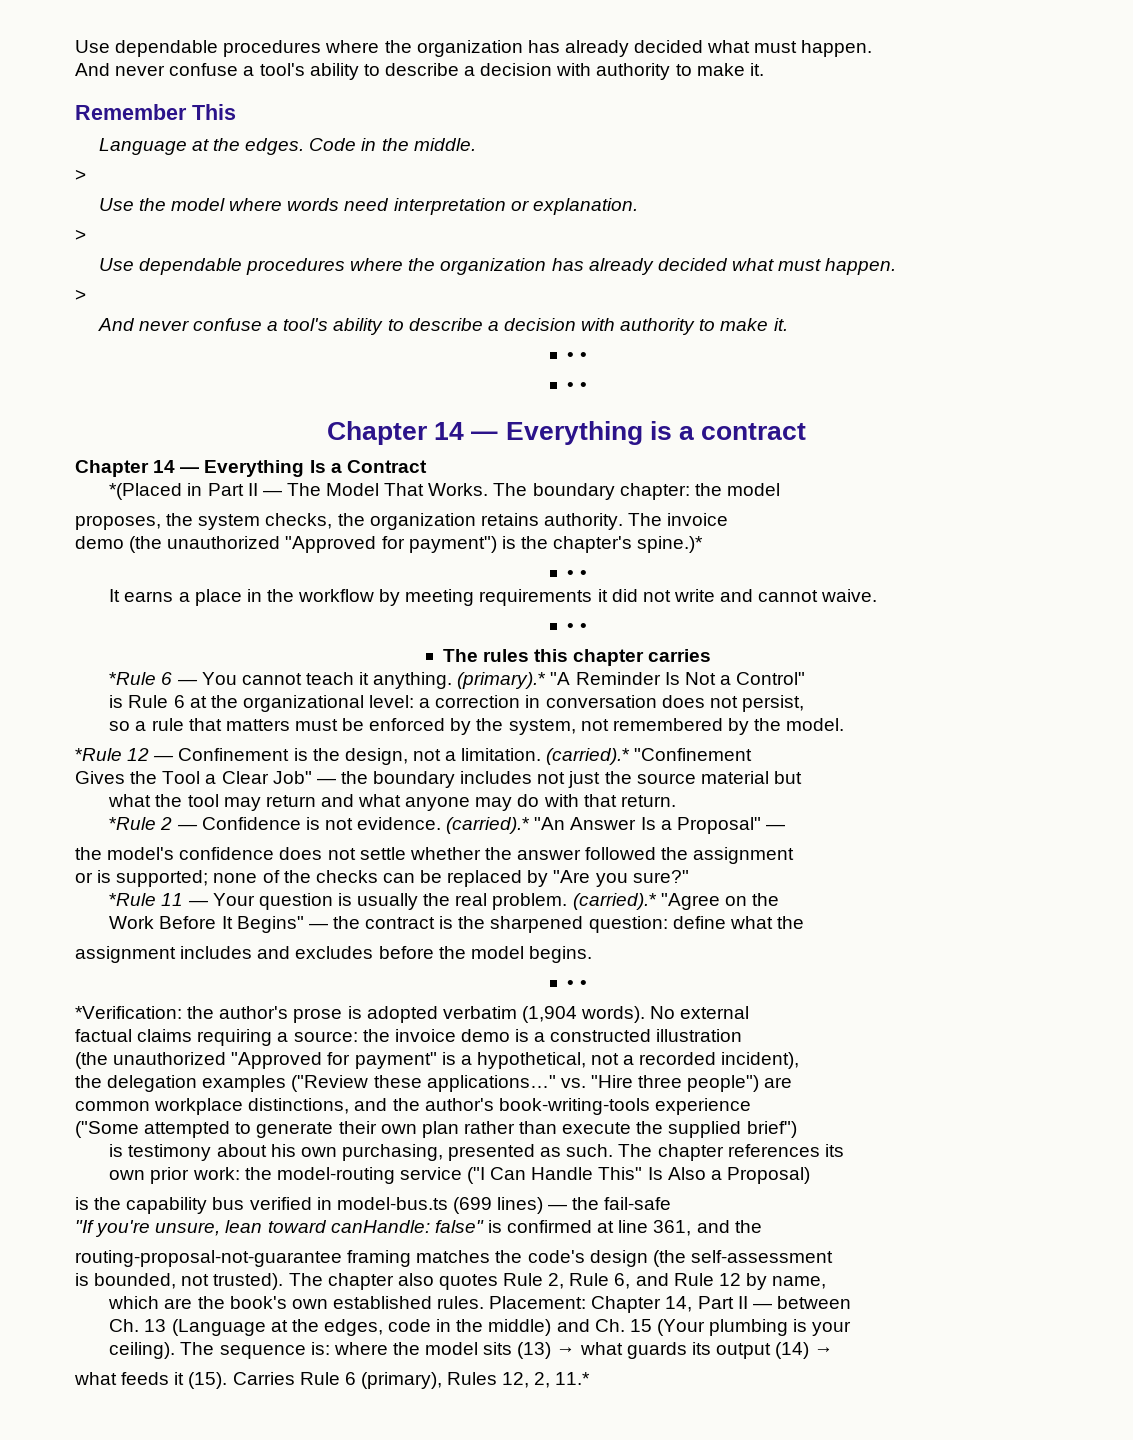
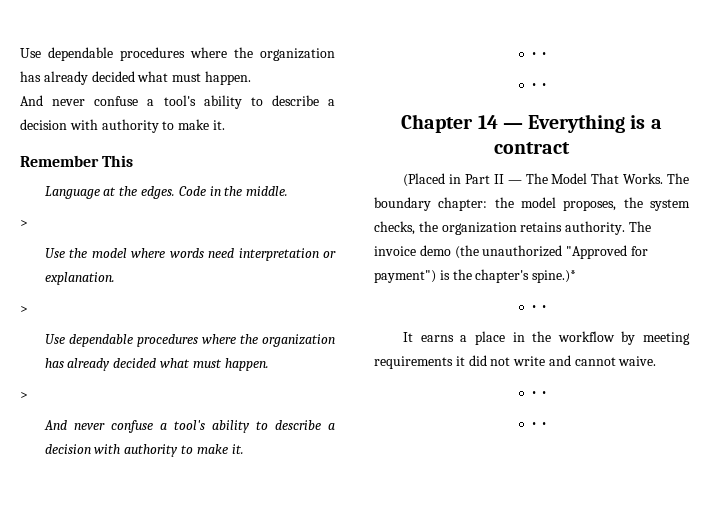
- Chapter 14 — Everything Is a Contract
- *(Placed in Part II — The Model That Works.
+ (Placed in Part II — The Model That Works.
- The boundary chapter: the model
- proposes, the system checks, the organization retains authority.
+ The boundary chapter: the model proposes, the system checks, the organization retains authority.
- The invoice
- demo (the unauthorized "Approved for payment") is the chapter's spine.)*
+ The invoice demo (the unauthorized "Approved for payment") is the chapter's spine.)*
  It earns a place in the workflow by meeting requirements it did not write and cannot waive.
  • •
- The rules this chapter carries
- *Rule 6 — You cannot teach it anything. (primary).* "A Reminder Is Not a Control"
- is Rule 6 at the organizational level: a correction in conversation does not persist,
- so a rule that matters must be enforced by the system, not remembered by the model.
- *Rule 12 — Confinement is the design, not a limitation. (carried).* "Confinement
- Gives the Tool a Clear Job" — the boundary includes not just the source material but
- what the tool may return and what anyone may do with that return.
- *Rule 2 — Confidence is not evidence. (carried).* "An Answer Is a Proposal" —
- the model's confidence does not settle whether the answer followed the assignment
- or is supported; none of the checks can be replaced by "Are you sure?"
- *Rule 11 — Your question is usually the real problem. (carried).* "Agree on the
- Work Before It Begins" — the contract is the sharpened question: define what the
- assignment includes and excludes before the model begins.
  • •
- *Verification: the author's prose is adopted verbatim (1,904 words). No external
- factual claims requiring a source: the invoice demo is a constructed illustration
- (the unauthorized "Approved for payment" is a hypothetical, not a recorded incident),
- the delegation examples ("Review these applications…" vs. "Hire three people") are
- common workplace distinctions, and the author's book-writing-tools experience
- ("Some attempted to generate their own plan rather than execute the supplied brief")
- is testimony about his own purchasing, presented as such. The chapter references its
- own prior work: the model-routing service ("I Can Handle This" Is Also a Proposal)
- is the capability bus verified in model-bus.ts (699 lines) — the fail-safe
- "If you're unsure, lean toward canHandle: false" is confirmed at line 361, and the
- routing-proposal-not-guarantee framing matches the code's design (the self-assessment
- is bounded, not trusted). The chapter also quotes Rule 2, Rule 6, and Rule 12 by name,
- which are the book's own established rules. Placement: Chapter 14, Part II — between
- Ch. 13 (Language at the edges, code in the middle) and Ch. 15 (Your plumbing is your
- ceiling). The sequence is: where the model sits (13) → what guards its output (14) →
- what feeds it (15). Carries Rule 6 (primary), Rules 12, 2, 11.*

